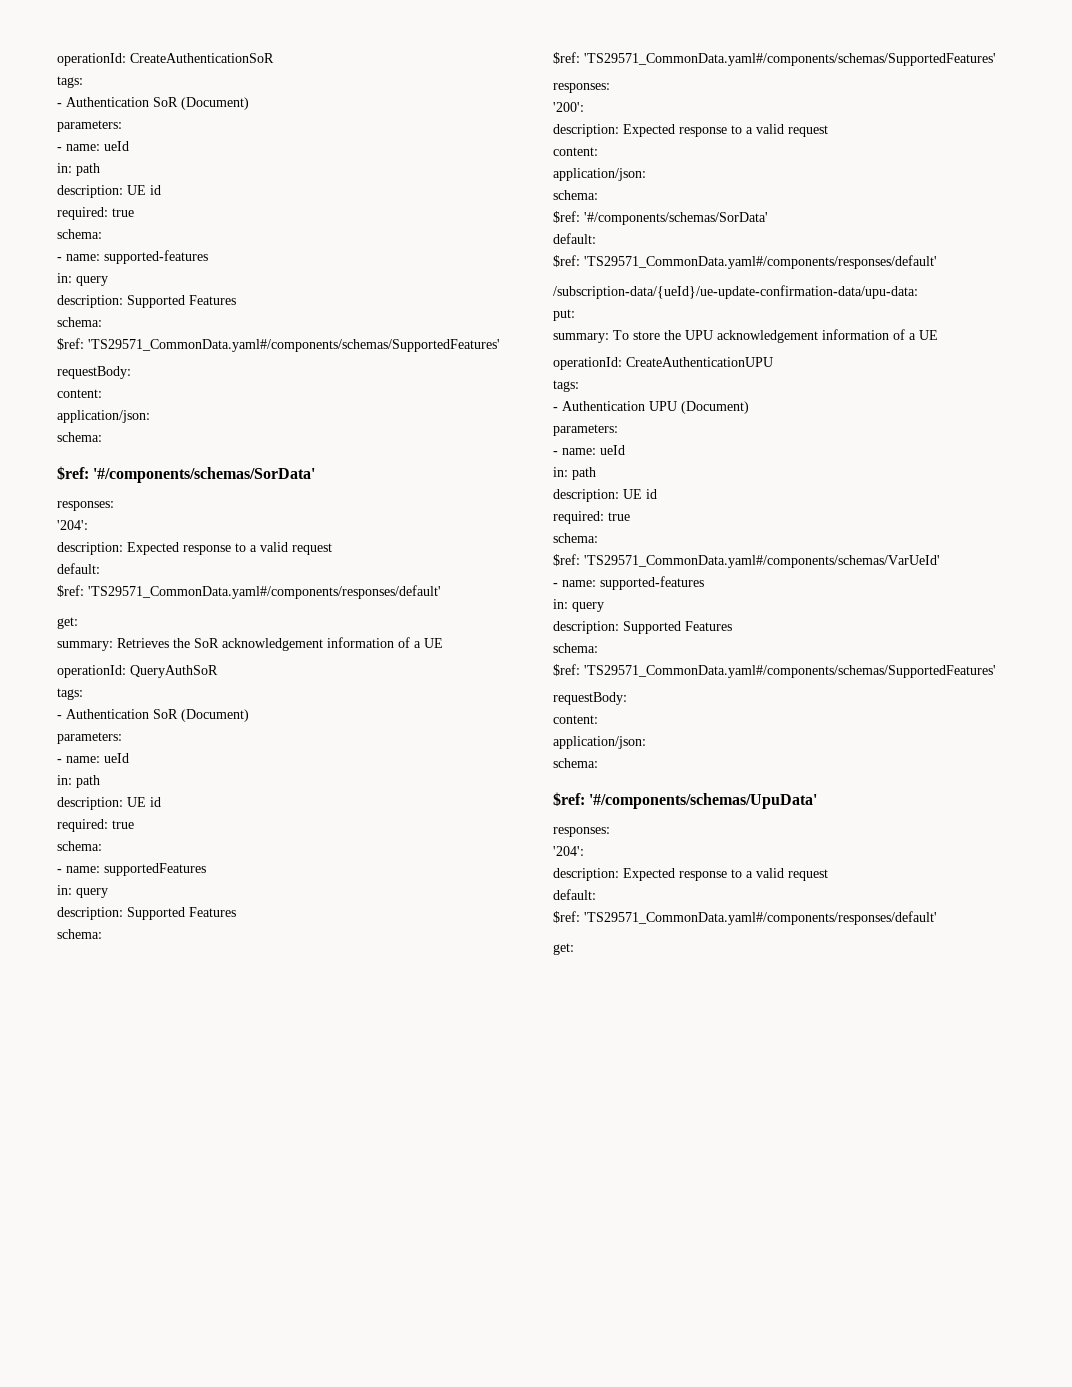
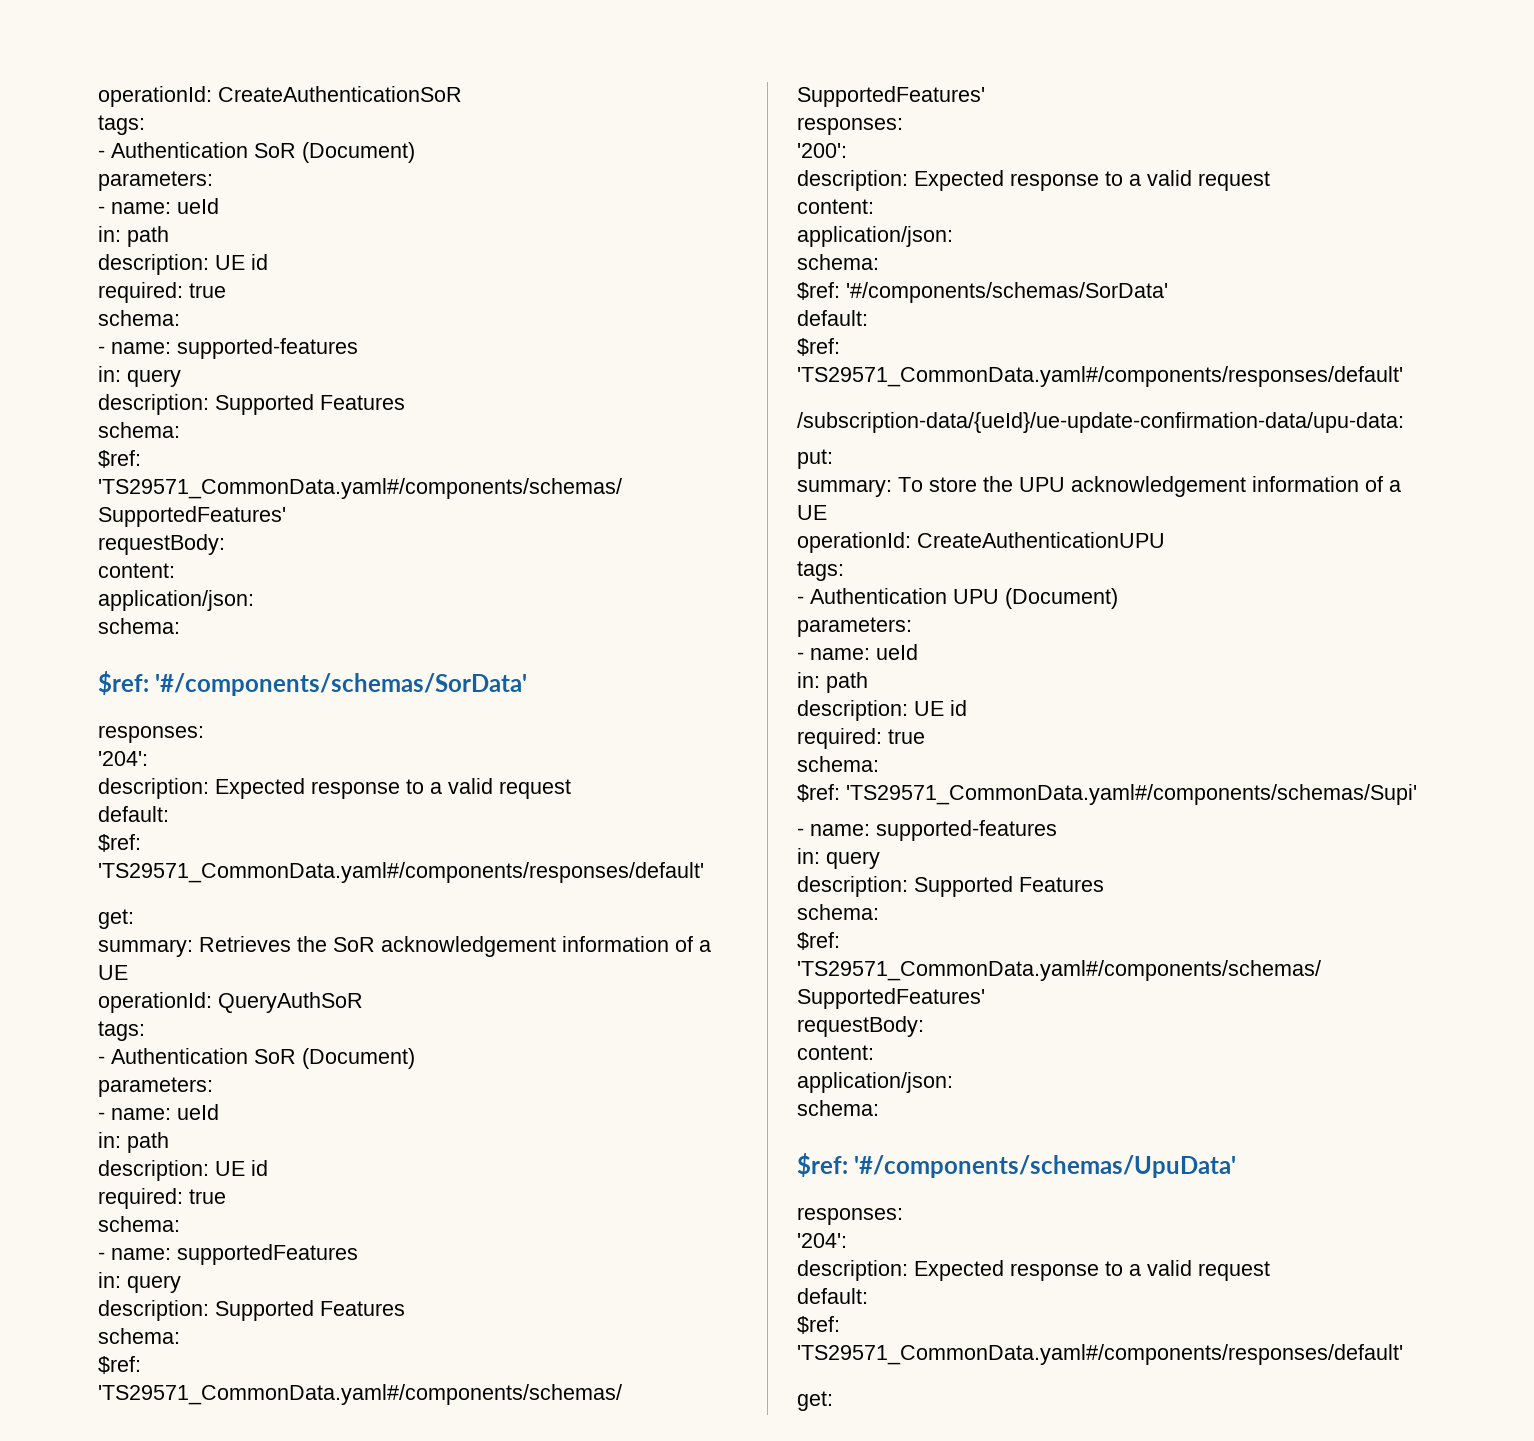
- $ref: 'TS29571_CommonData.yaml#/components/schemas/VarUeId'
+ $ref: 'TS29571_CommonData.yaml#/components/schemas/Supi'

